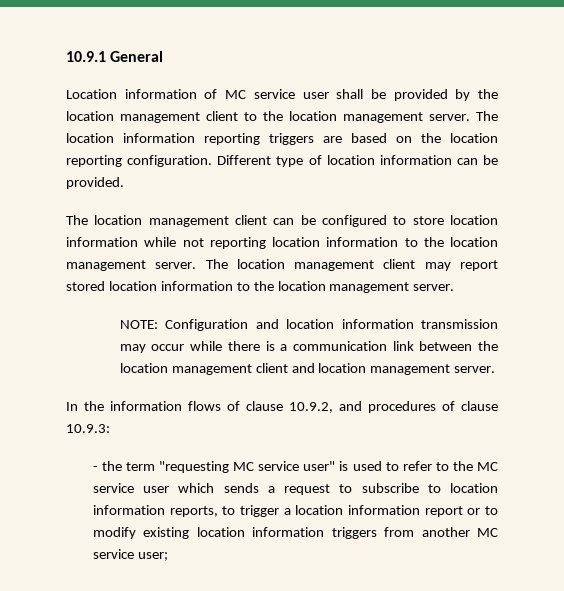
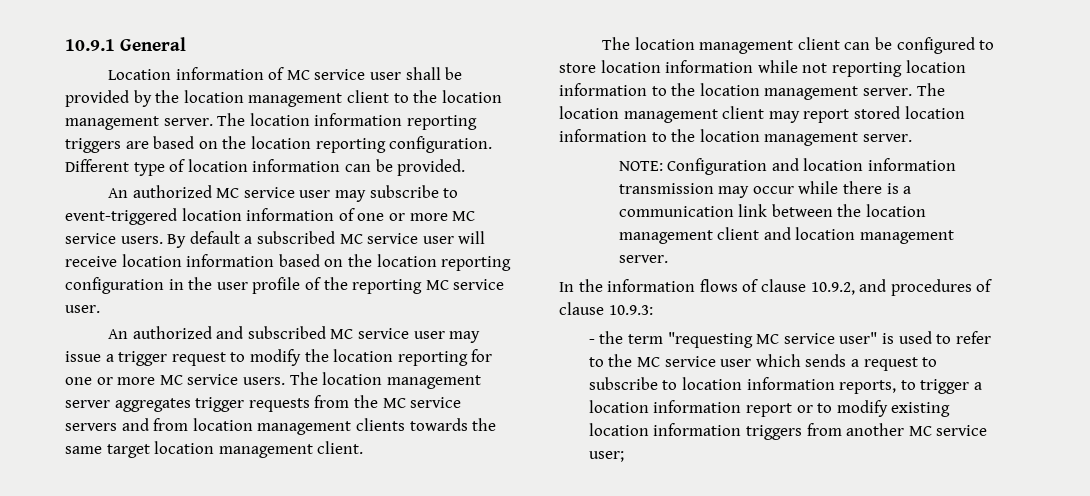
+ An authorized MC service user may subscribe to event-triggered location information of one or more MC service users. By default a subscribed MC service user will receive location information based on the location reporting configuration in the user profile of the reporting MC service user.
+ An authorized and subscribed MC service user may issue a trigger request to modify the location reporting for one or more MC service users. The location management server aggregates trigger requests from the MC service servers and from location management clients towards the same target location management client.

